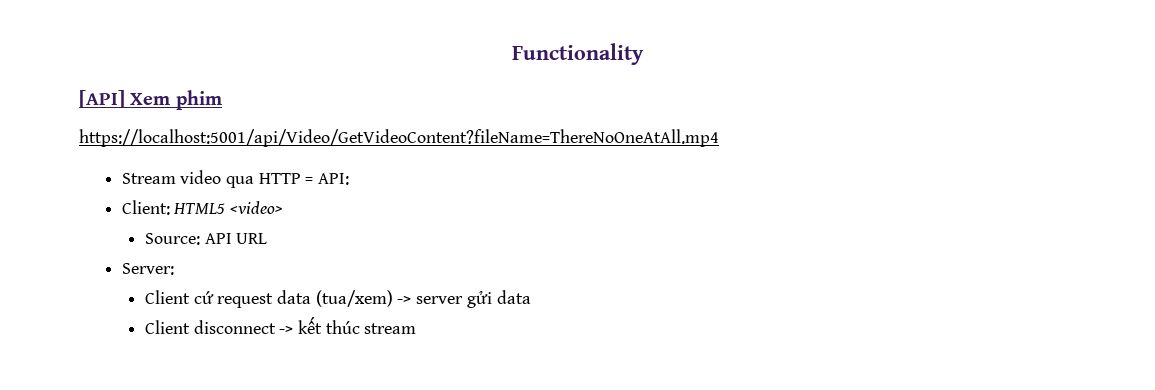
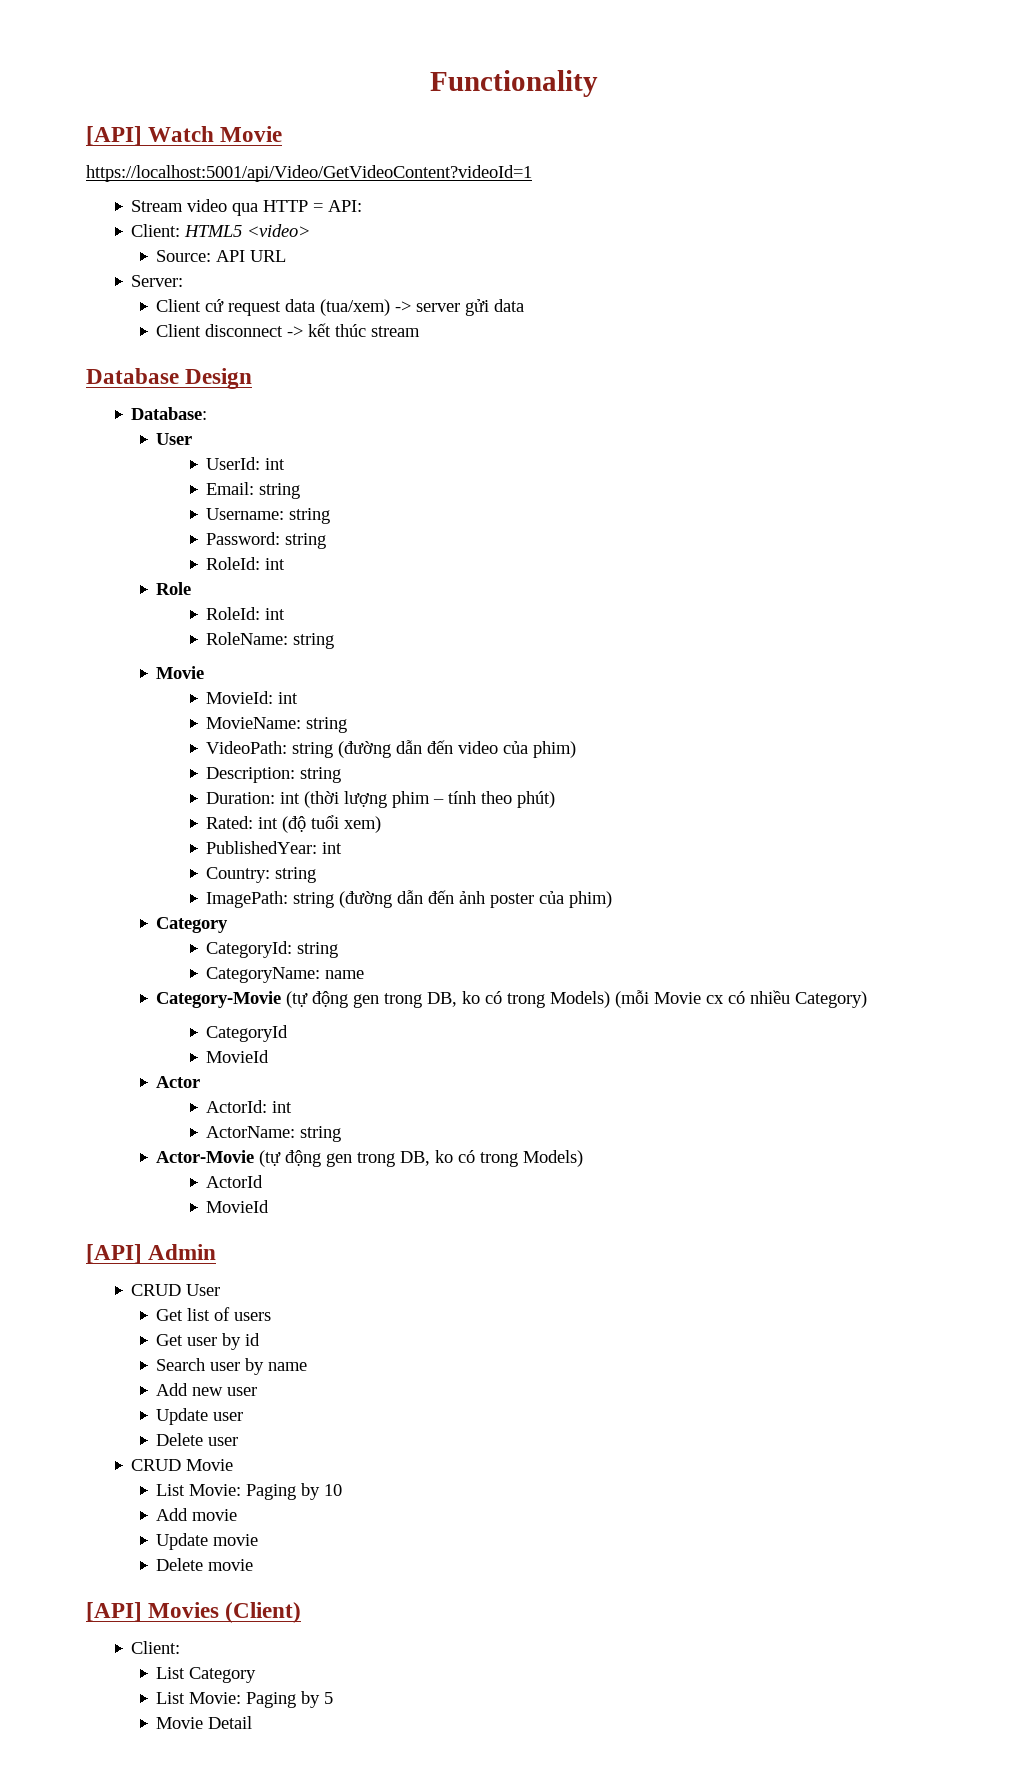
- [API] Xem phim
- https://localhost:5001/api/Video/GetVideoContent?fileName=ThereNoOneAtAll.mp4
+ [API] Watch Movie
+ https://localhost:5001/api/Video/GetVideoContent?videoId=1
+ Database Design
+ Database:
+ User
+ UserId: int
+ Email: string
+ Username: string
+ Password: string
+ RoleId: int
+ Role
+ RoleId: int
+ RoleName: string
+ Movie
+ MovieId: int
+ MovieName: string
+ VideoPath: string (đường dẫn đến video của phim)
+ Description: string
+ Duration: int (thời lượng phim – tính theo phút)
+ Rated: int (độ tuổi xem)
+ PublishedYear: int
+ Country: string
+ ImagePath: string (đường dẫn đến ảnh poster của phim)
+ Category
+ CategoryId: string
+ CategoryName: name
+ Category-Movie (tự động gen trong DB, ko có trong Models) (mỗi Movie cx có nhiều Category)
+ CategoryId
+ MovieId
+ Actor
+ ActorId: int
+ ActorName: string
+ Actor-Movie (tự động gen trong DB, ko có trong Models)
+ ActorId
+ MovieId
+ [API] Admin
+ CRUD User
+ Get list of users
+ Get user by id
+ Search user by name
+ Add new user
+ Update user
+ Delete user
+ CRUD Movie
+ List Movie: Paging by 10
+ Add movie
+ Update movie
+ Delete movie
+ [API] Movies (Client)
+ Client:
+ List Category
+ List Movie: Paging by 5
+ Movie Detail

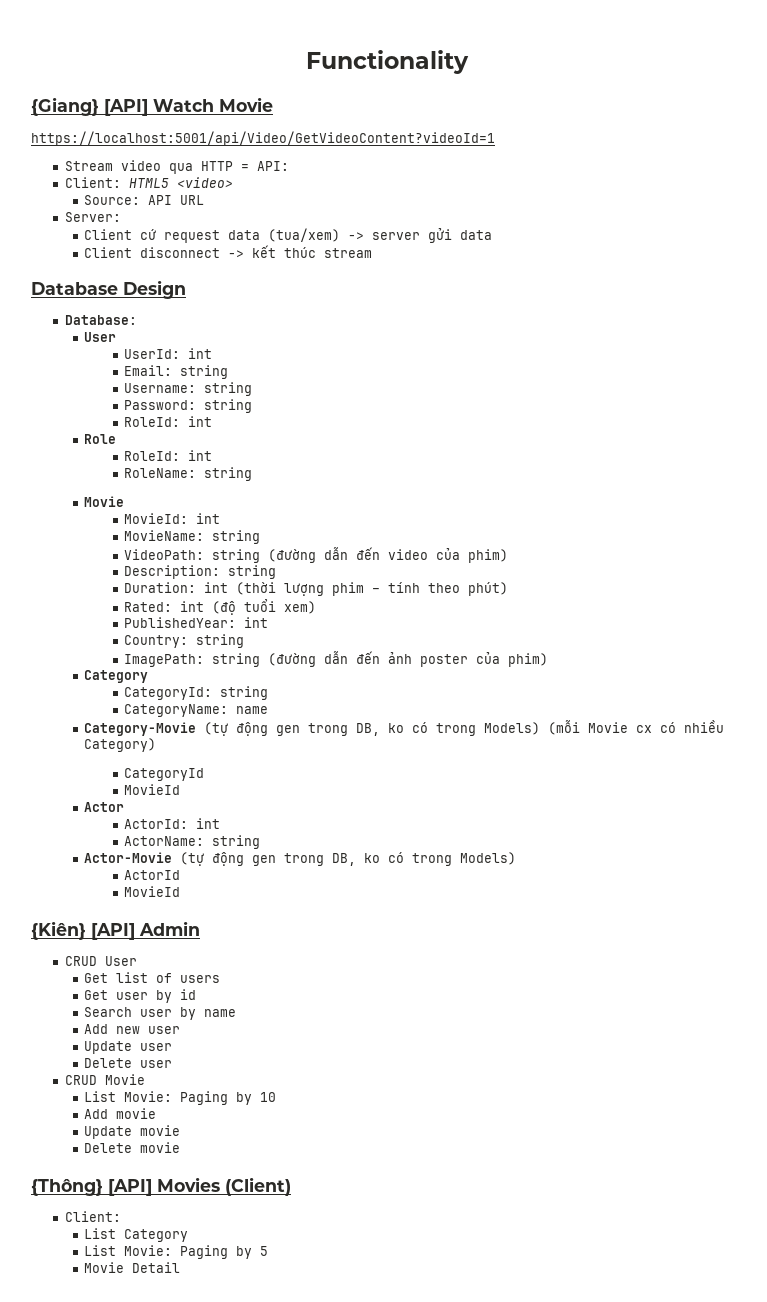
- [API] Watch Movie
+ {Giang} [API] Watch Movie
- [API] Admin
+ {Kiên} [API] Admin
- [API] Movies (Client)
+ {Thông} [API] Movies (Client)

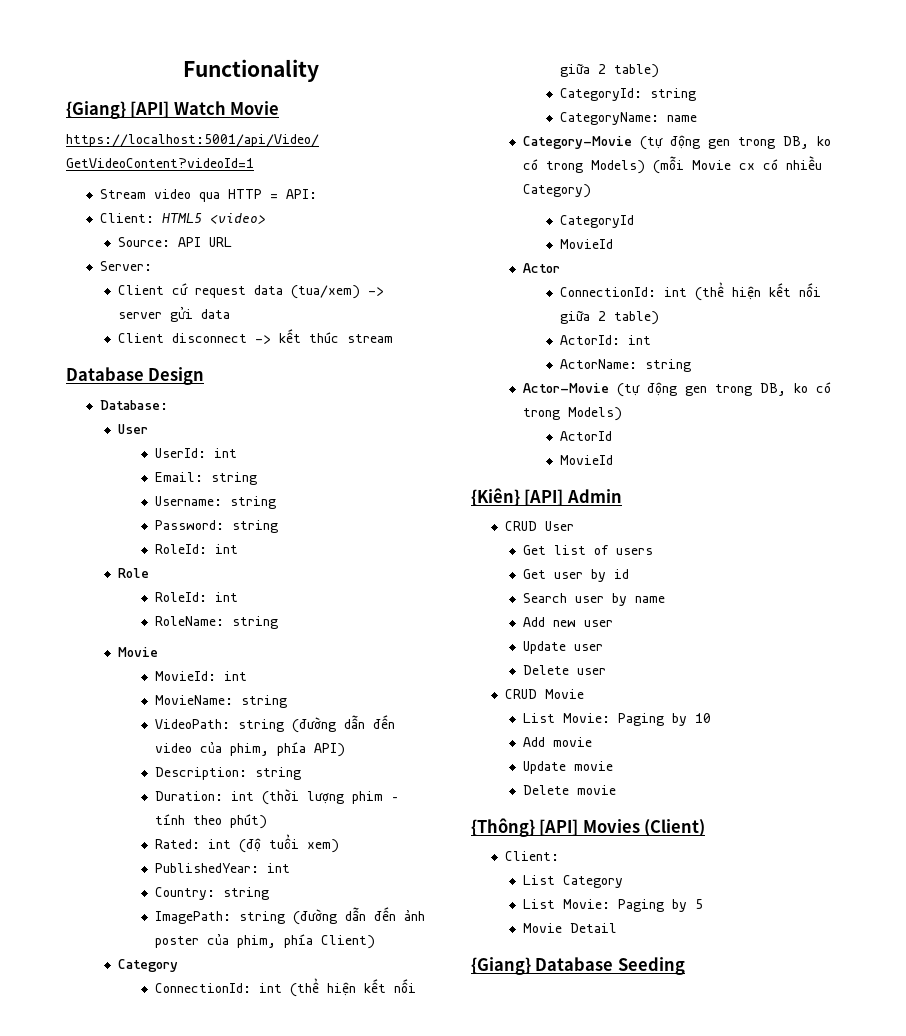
- VideoPath: string (đường dẫn đến video của phim)
+ VideoPath: string (đường dẫn đến video của phim, phía API)
- ImagePath: string (đường dẫn đến ảnh poster của phim)
+ ImagePath: string (đường dẫn đến ảnh poster của phim, phía Client)
  Category
+ ConnectionId: int (thể hiện kết nối giữa 2 table)
  Actor
+ ConnectionId: int (thể hiện kết nối giữa 2 table)
+ {Giang} Database Seeding

